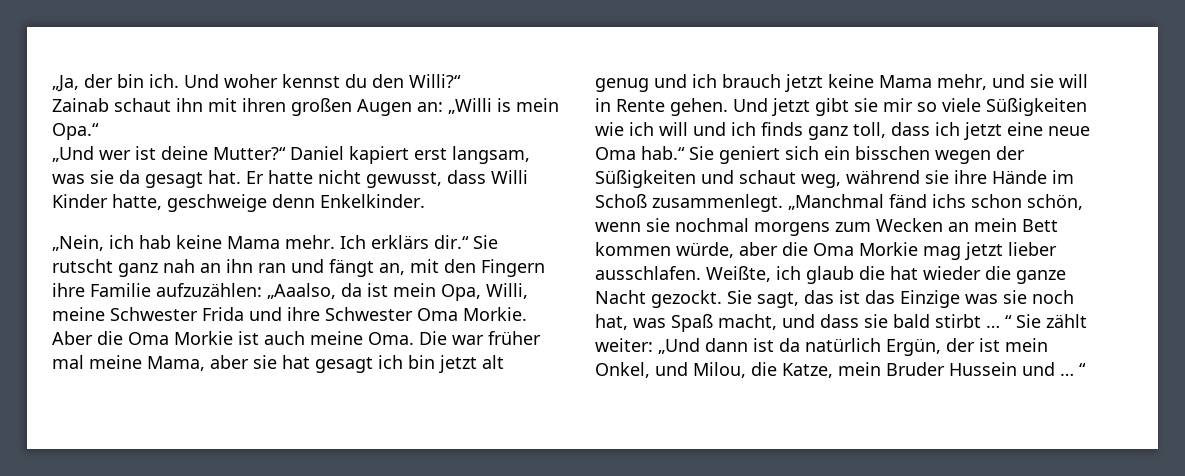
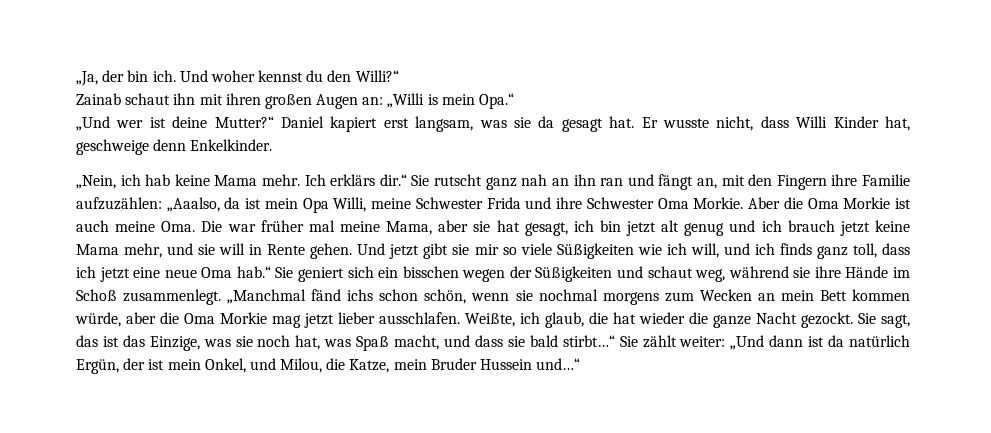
- Er hatte nicht gewusst, dass Willi Kinder hatte, geschweige denn Enkelkinder.
+ Er wusste nicht, dass Willi Kinder hat, geschweige denn Enkelkinder.
- Ich erklärs dir.“ Sie rutscht ganz nah an ihn ran und fängt an, mit den Fingern ihre Familie aufzuzählen: „Aaalso, da ist mein Opa, Willi, meine Schwester Frida und ihre Schwester Oma Morkie.
+ Ich erklärs dir.“ Sie rutscht ganz nah an ihn ran und fängt an, mit den Fingern ihre Familie aufzuzählen: „Aaalso, da ist mein Opa Willi, meine Schwester Frida und ihre Schwester Oma Morkie.
- Aber die Oma Morkie ist auch meine Oma. Die war früher mal meine Mama, aber sie hat gesagt ich bin jetzt alt genug und ich brauch jetzt keine Mama mehr, und sie will in Rente gehen.
+ Aber die Oma Morkie ist auch meine Oma. Die war früher mal meine Mama, aber sie hat gesagt, ich bin jetzt alt genug und ich brauch jetzt keine Mama mehr, und sie will in Rente gehen.
- Und jetzt gibt sie mir so viele Süßigkeiten wie ich will und ich finds ganz toll, dass ich jetzt eine neue Oma hab.“ Sie geniert sich ein bisschen wegen der Süßigkeiten und schaut weg, während sie ihre Hände im Schoß zusammenlegt.
+ Und jetzt gibt sie mir so viele Süßigkeiten wie ich will, und ich finds ganz toll, dass ich jetzt eine neue Oma hab.“ Sie geniert sich ein bisschen wegen der Süßigkeiten und schaut weg, während sie ihre Hände im Schoß zusammenlegt.
- Weißte, ich glaub die hat wieder die ganze Nacht gezockt.
+ Weißte, ich glaub, die hat wieder die ganze Nacht gezockt.
- Sie sagt, das ist das Einzige was sie noch hat, was Spaß macht, und dass sie bald stirbt … “ Sie zählt weiter: „Und dann ist da natürlich Ergün, der ist mein Onkel, und Milou, die Katze, mein Bruder Hussein und … “
+ Sie sagt, das ist das Einzige, was sie noch hat, was Spaß macht, und dass sie bald stirbt…“ Sie zählt weiter: „Und dann ist da natürlich Ergün, der ist mein Onkel, und Milou, die Katze, mein Bruder Hussein und…“

